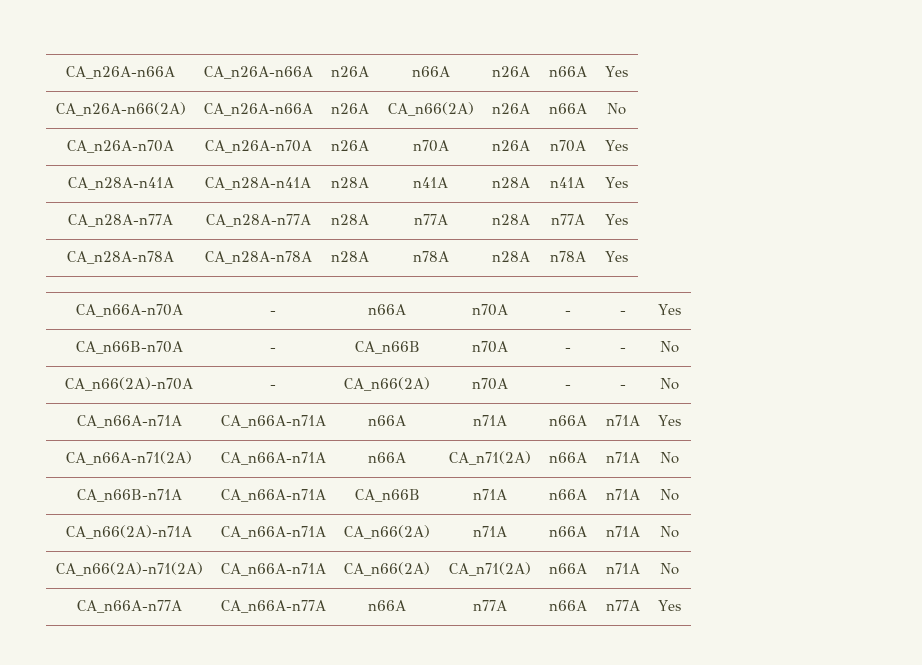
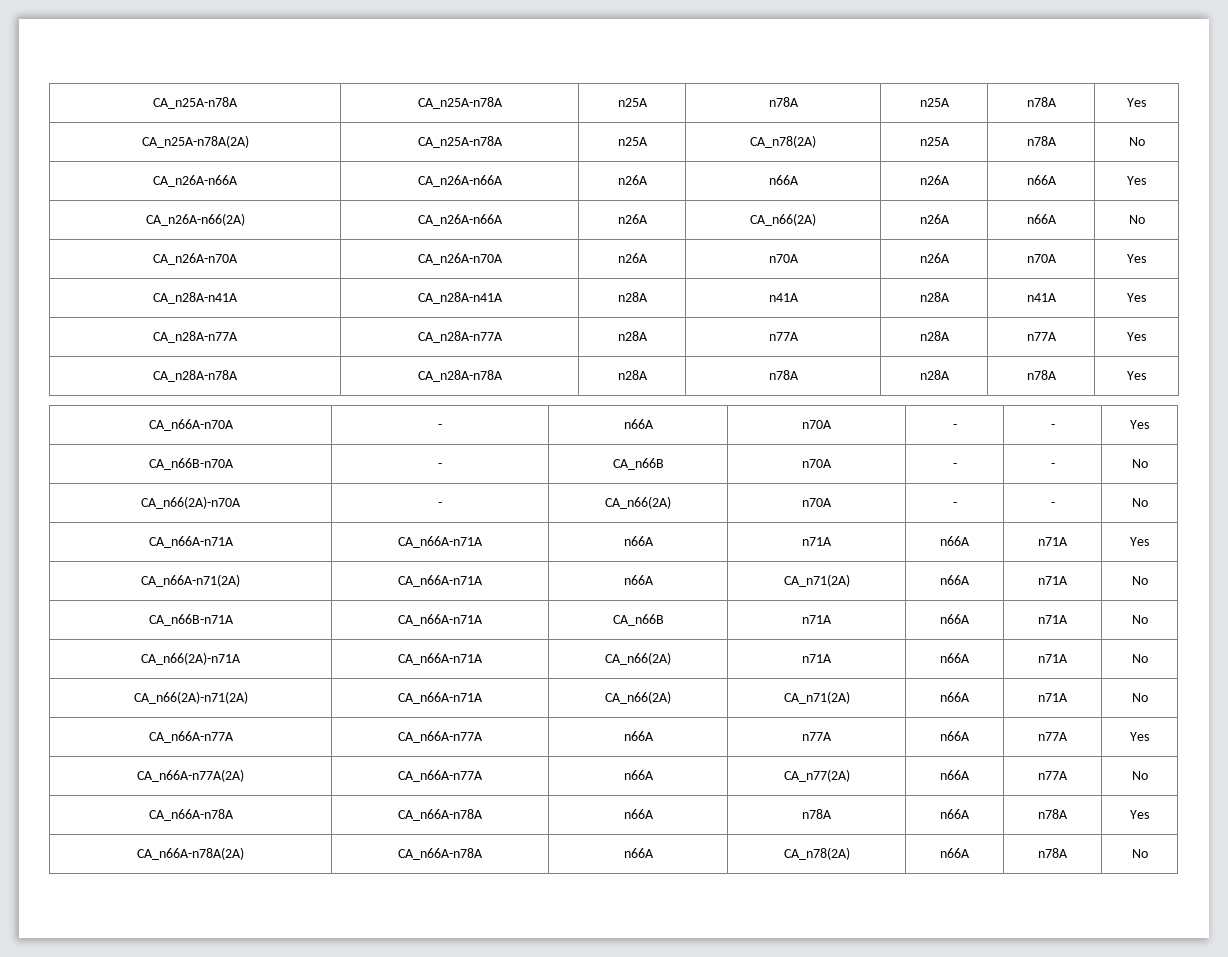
+ CA_n25A-n78A | CA_n25A-n78A | n25A | n78A | n25A | n78A | Yes
+ CA_n25A-n78A(2A) | CA_n25A-n78A | n25A | CA_n78(2A) | n25A | n78A | No
+ CA_n66A-n77A(2A) | CA_n66A-n77A | n66A | CA_n77(2A) | n66A | n77A | No
+ CA_n66A-n78A | CA_n66A-n78A | n66A | n78A | n66A | n78A | Yes
+ CA_n66A-n78A(2A) | CA_n66A-n78A | n66A | CA_n78(2A) | n66A | n78A | No

